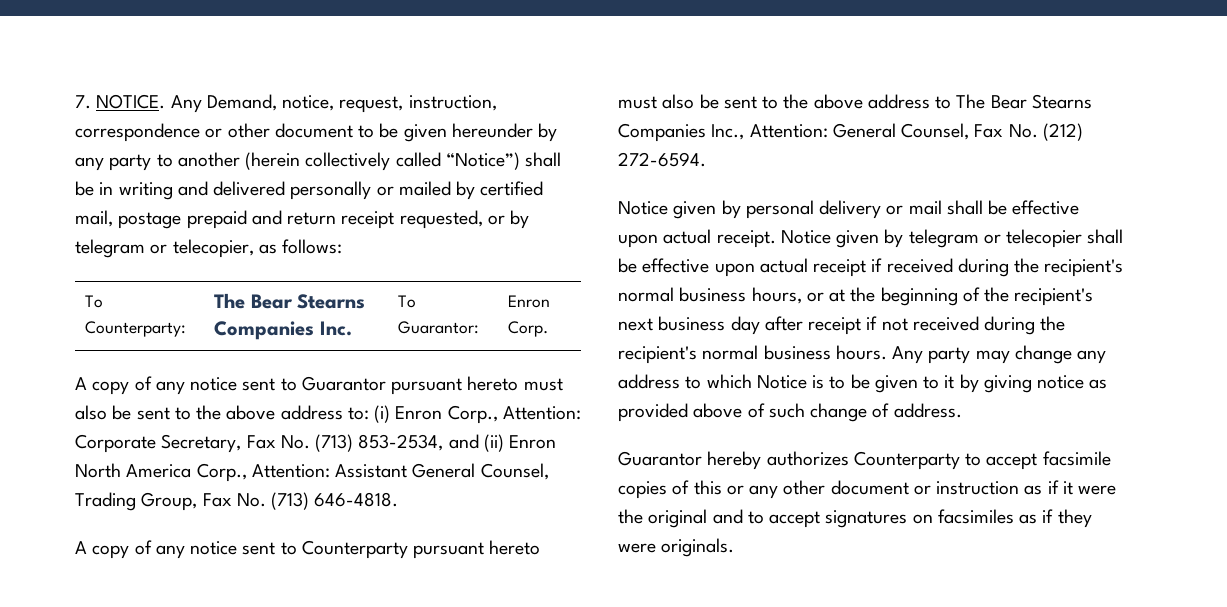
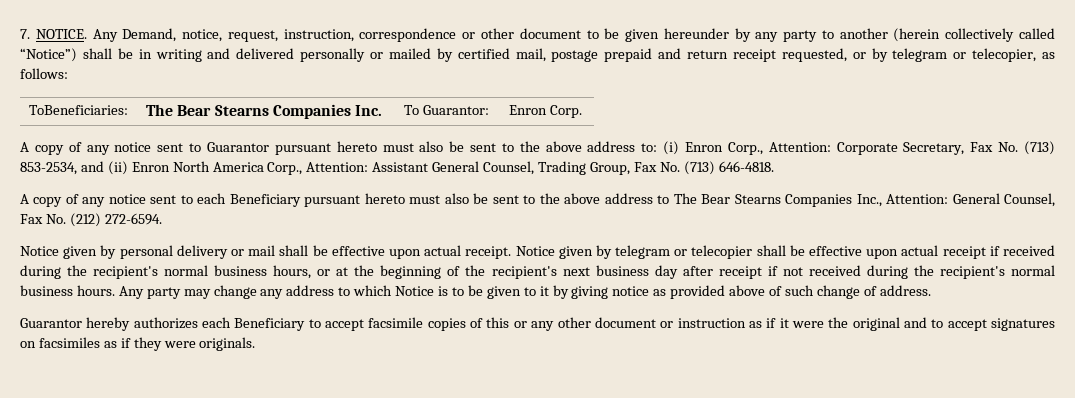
- To Counterparty: | The Bear Stearns Companies Inc. | To Guarantor: | Enron Corp.
+ ToBeneficiaries: | The Bear Stearns Companies Inc. | To Guarantor: | Enron Corp.
- A copy of any notice sent to Counterparty pursuant hereto must also be sent to the above address to The Bear Stearns Companies Inc., Attention: General Counsel, Fax No. (212) 272-6594.
+ A copy of any notice sent to each Beneficiary pursuant hereto must also be sent to the above address to The Bear Stearns Companies Inc., Attention: General Counsel, Fax No. (212) 272-6594.
- Guarantor hereby authorizes Counterparty to accept facsimile copies of this or any other document or instruction as if it were the original and to accept signatures on facsimiles as if they were originals.
+ Guarantor hereby authorizes each Beneficiary to accept facsimile copies of this or any other document or instruction as if it were the original and to accept signatures on facsimiles as if they were originals.

